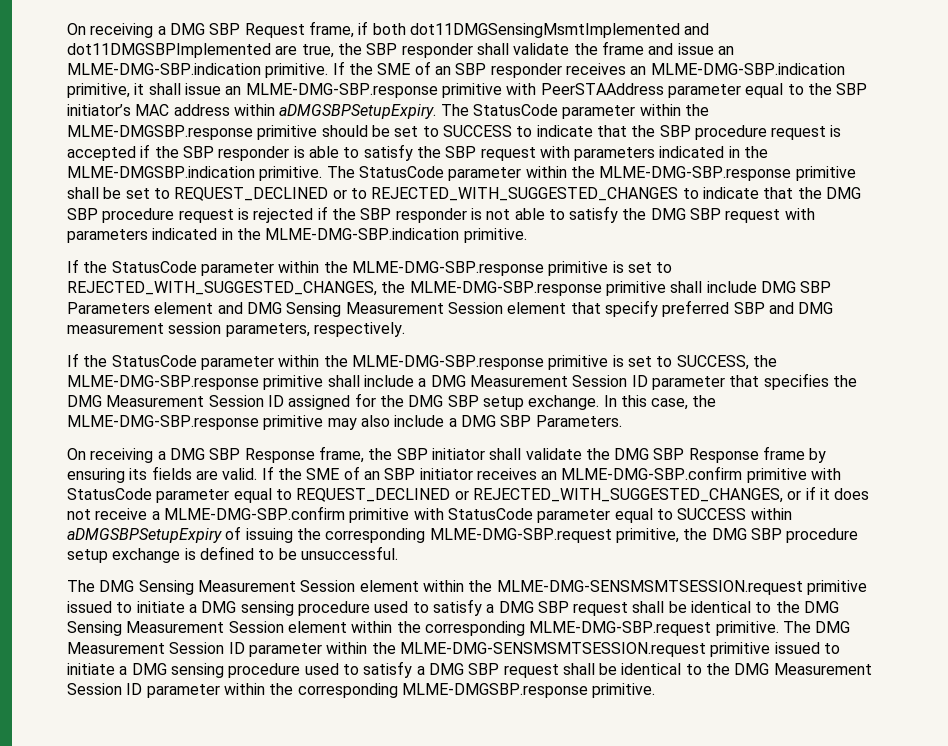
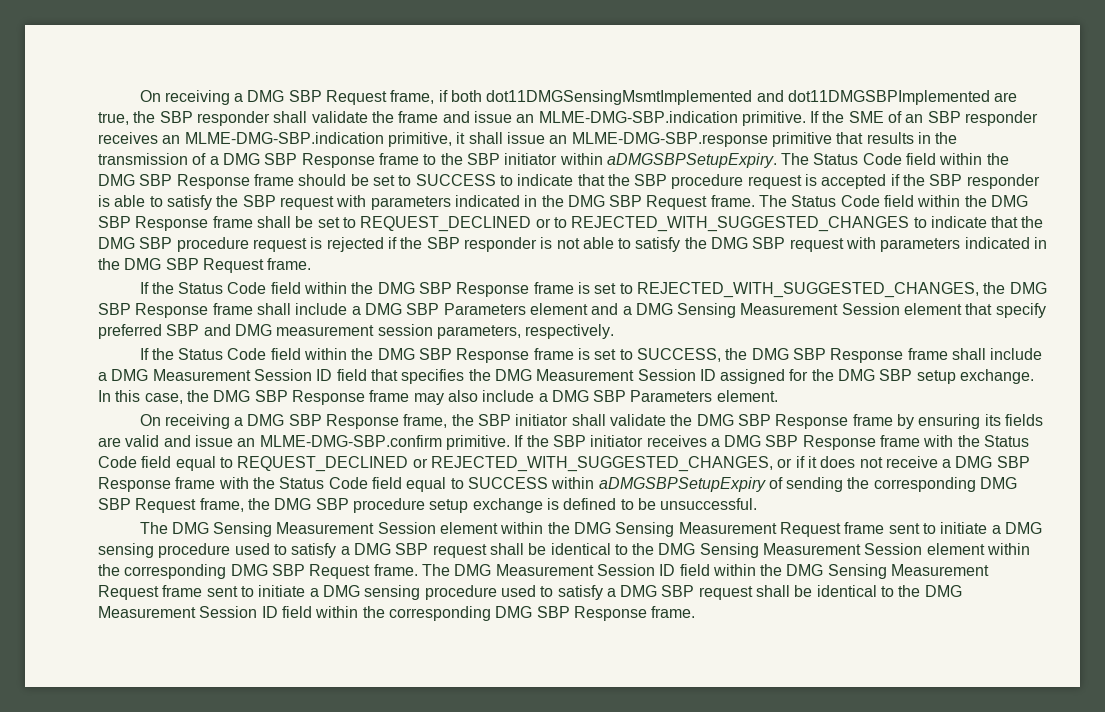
- If the SME of an SBP responder receives an MLME-DMG-SBP.indication primitive, it shall issue an MLME-DMG-SBP.response primitive with PeerSTAAddress parameter equal to the SBP initiator’s MAC address within aDMGSBPSetupExpiry. The StatusCode parameter within the MLME-DMGSBP.response primitive should be set to SUCCESS to indicate that the SBP procedure request is accepted if the SBP responder is able to satisfy the SBP request with parameters indicated in the MLME-DMGSBP.indication primitive. The StatusCode parameter within the MLME-DMG-SBP.response primitive shall be set to REQUEST_DECLINED or to REJECTED_WITH_SUGGESTED_CHANGES to indicate that the DMG SBP procedure request is rejected if the SBP responder is not able to satisfy the DMG SBP request with parameters indicated in the MLME-DMG-SBP.indication primitive.
- If the StatusCode parameter within the MLME-DMG-SBP.response primitive is set to REJECTED_WITH_SUGGESTED_CHANGES, the MLME-DMG-SBP.response primitive shall include DMG SBP Parameters element and DMG Sensing Measurement Session element that specify preferred SBP and DMG measurement session parameters, respectively.
+ If the SME of an SBP responder receives an MLME-DMG-SBP.indication primitive, it shall issue an MLME-DMG-SBP.response primitive that results in the transmission of a DMG SBP Response frame to the SBP initiator within aDMGSBPSetupExpiry. The Status Code field within the DMG SBP Response frame should be set to SUCCESS to indicate that the SBP procedure request is accepted if the SBP responder is able to satisfy the SBP request with parameters indicated in the DMG SBP Request frame. The Status Code field within the DMG SBP Response frame shall be set to REQUEST_DECLINED or to REJECTED_WITH_SUGGESTED_CHANGES to indicate that the DMG SBP procedure request is rejected if the SBP responder is not able to satisfy the DMG SBP request with parameters indicated in the DMG SBP Request frame.
+ If the Status Code field within the DMG SBP Response frame is set to REJECTED_WITH_SUGGESTED_CHANGES, the DMG SBP Response frame shall include a DMG SBP Parameters element and a DMG Sensing Measurement Session element that specify preferred SBP and DMG measurement session parameters, respectively.
- If the StatusCode parameter within the MLME-DMG-SBP.response primitive is set to SUCCESS, the MLME-DMG-SBP.response primitive shall include a DMG Measurement Session ID parameter that specifies the DMG Measurement Session ID assigned for the DMG SBP setup exchange.
+ If the Status Code field within the DMG SBP Response frame is set to SUCCESS, the DMG SBP Response frame shall include a DMG Measurement Session ID field that specifies the DMG Measurement Session ID assigned for the DMG SBP setup exchange.
- In this case, the MLME-DMG-SBP.response primitive may also include a DMG SBP Parameters.
+ In this case, the DMG SBP Response frame may also include a DMG SBP Parameters element.
- On receiving a DMG SBP Response frame, the SBP initiator shall validate the DMG SBP Response frame by ensuring its fields are valid. If the SME of an SBP initiator receives an MLME-DMG-SBP.confirm primitive with StatusCode parameter equal to REQUEST_DECLINED or REJECTED_WITH_SUGGESTED_CHANGES, or if it does not receive a MLME-DMG-SBP.confirm primitive with StatusCode parameter equal to SUCCESS within aDMGSBPSetupExpiry of issuing the corresponding MLME-DMG-SBP.request primitive, the DMG SBP procedure setup exchange is defined to be unsuccessful.
+ On receiving a DMG SBP Response frame, the SBP initiator shall validate the DMG SBP Response frame by ensuring its fields are valid and issue an MLME-DMG-SBP.confirm primitive. If the SBP initiator receives a DMG SBP Response frame with the Status Code field equal to REQUEST_DECLINED or REJECTED_WITH_SUGGESTED_CHANGES, or if it does not receive a DMG SBP Response frame with the Status Code field equal to SUCCESS within aDMGSBPSetupExpiry of sending the corresponding DMG SBP Request frame, the DMG SBP procedure setup exchange is defined to be unsuccessful.
- The DMG Sensing Measurement Session element within the MLME-DMG-SENSMSMTSESSION.request primitive issued to initiate a DMG sensing procedure used to satisfy a DMG SBP request shall be identical to the DMG Sensing Measurement Session element within the corresponding MLME-DMG-SBP.request primitive.
+ The DMG Sensing Measurement Session element within the DMG Sensing Measurement Request frame sent to initiate a DMG sensing procedure used to satisfy a DMG SBP request shall be identical to the DMG Sensing Measurement Session element within the corresponding DMG SBP Request frame.
- The DMG Measurement Session ID parameter within the MLME-DMG-SENSMSMTSESSION.request primitive issued to initiate a DMG sensing procedure used to satisfy a DMG SBP request shall be identical to the DMG Measurement Session ID parameter within the corresponding MLME-DMGSBP.response primitive.
+ The DMG Measurement Session ID field within the DMG Sensing Measurement Request frame sent to initiate a DMG sensing procedure used to satisfy a DMG SBP request shall be identical to the DMG Measurement Session ID field within the corresponding DMG SBP Response frame.

